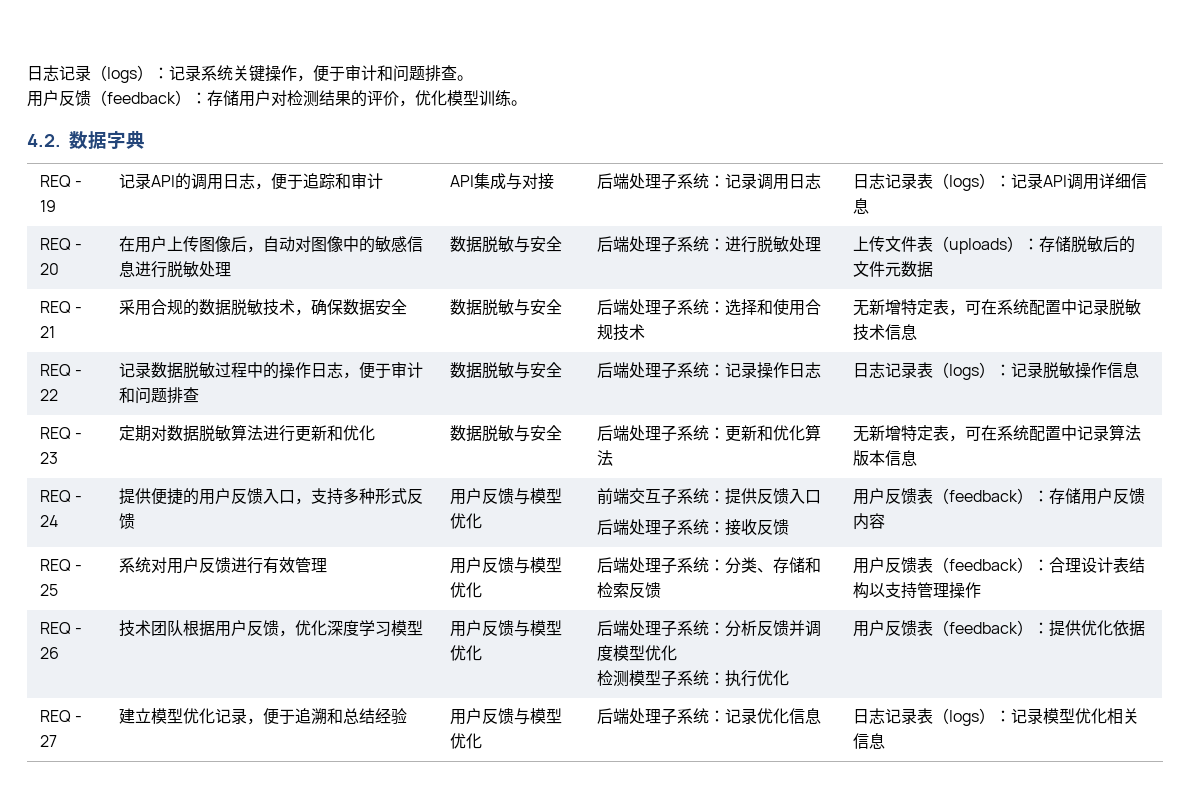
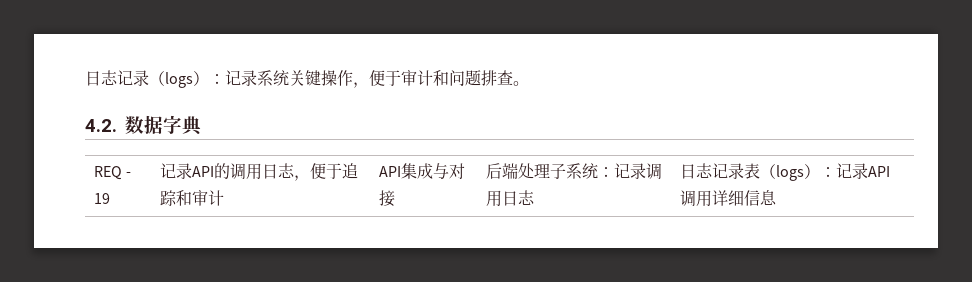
- 用户反馈（feedback）：存储用户对检测结果的评价，优化模型训练。
- REQ - 20 | 在用户上传图像后，自动对图像中的敏感信息进行脱敏处理 | 数据脱敏与安全 | 后端处理子系统：进行脱敏处理 | 上传文件表（uploads）：存储脱敏后的文件元数据
- REQ - 21 | 采用合规的数据脱敏技术，确保数据安全 | 数据脱敏与安全 | 后端处理子系统：选择和使用合规技术 | 无新增特定表，可在系统配置中记录脱敏技术信息
- REQ - 22 | 记录数据脱敏过程中的操作日志，便于审计和问题排查 | 数据脱敏与安全 | 后端处理子系统：记录操作日志 | 日志记录表（logs）：记录脱敏操作信息
- REQ - 23 | 定期对数据脱敏算法进行更新和优化 | 数据脱敏与安全 | 后端处理子系统：更新和优化算法 | 无新增特定表，可在系统配置中记录算法版本信息
- REQ - 24 | 提供便捷的用户反馈入口，支持多种形式反馈 | 用户反馈与模型优化 | 前端交互子系统：提供反馈入口
- 后端处理子系统：接收反馈 | 用户反馈表（feedback）：存储用户反馈内容
- REQ - 25 | 系统对用户反馈进行有效管理 | 用户反馈与模型优化 | 后端处理子系统：分类、存储和检索反馈 | 用户反馈表（feedback）：合理设计表结构以支持管理操作
- REQ - 26 | 技术团队根据用户反馈，优化深度学习模型 | 用户反馈与模型优化 | 后端处理子系统：分析反馈并调度模型优化
- 检测模型子系统：执行优化 | 用户反馈表（feedback）：提供优化依据
- REQ - 27 | 建立模型优化记录，便于追溯和总结经验 | 用户反馈与模型优化 | 后端处理子系统：记录优化信息 | 日志记录表（logs）：记录模型优化相关信息

